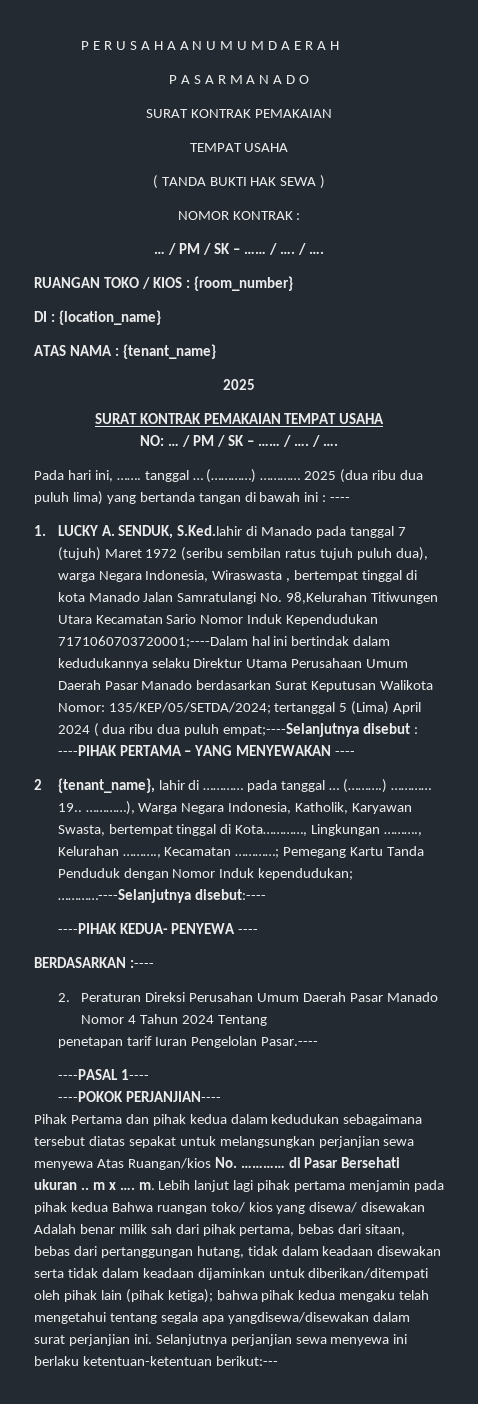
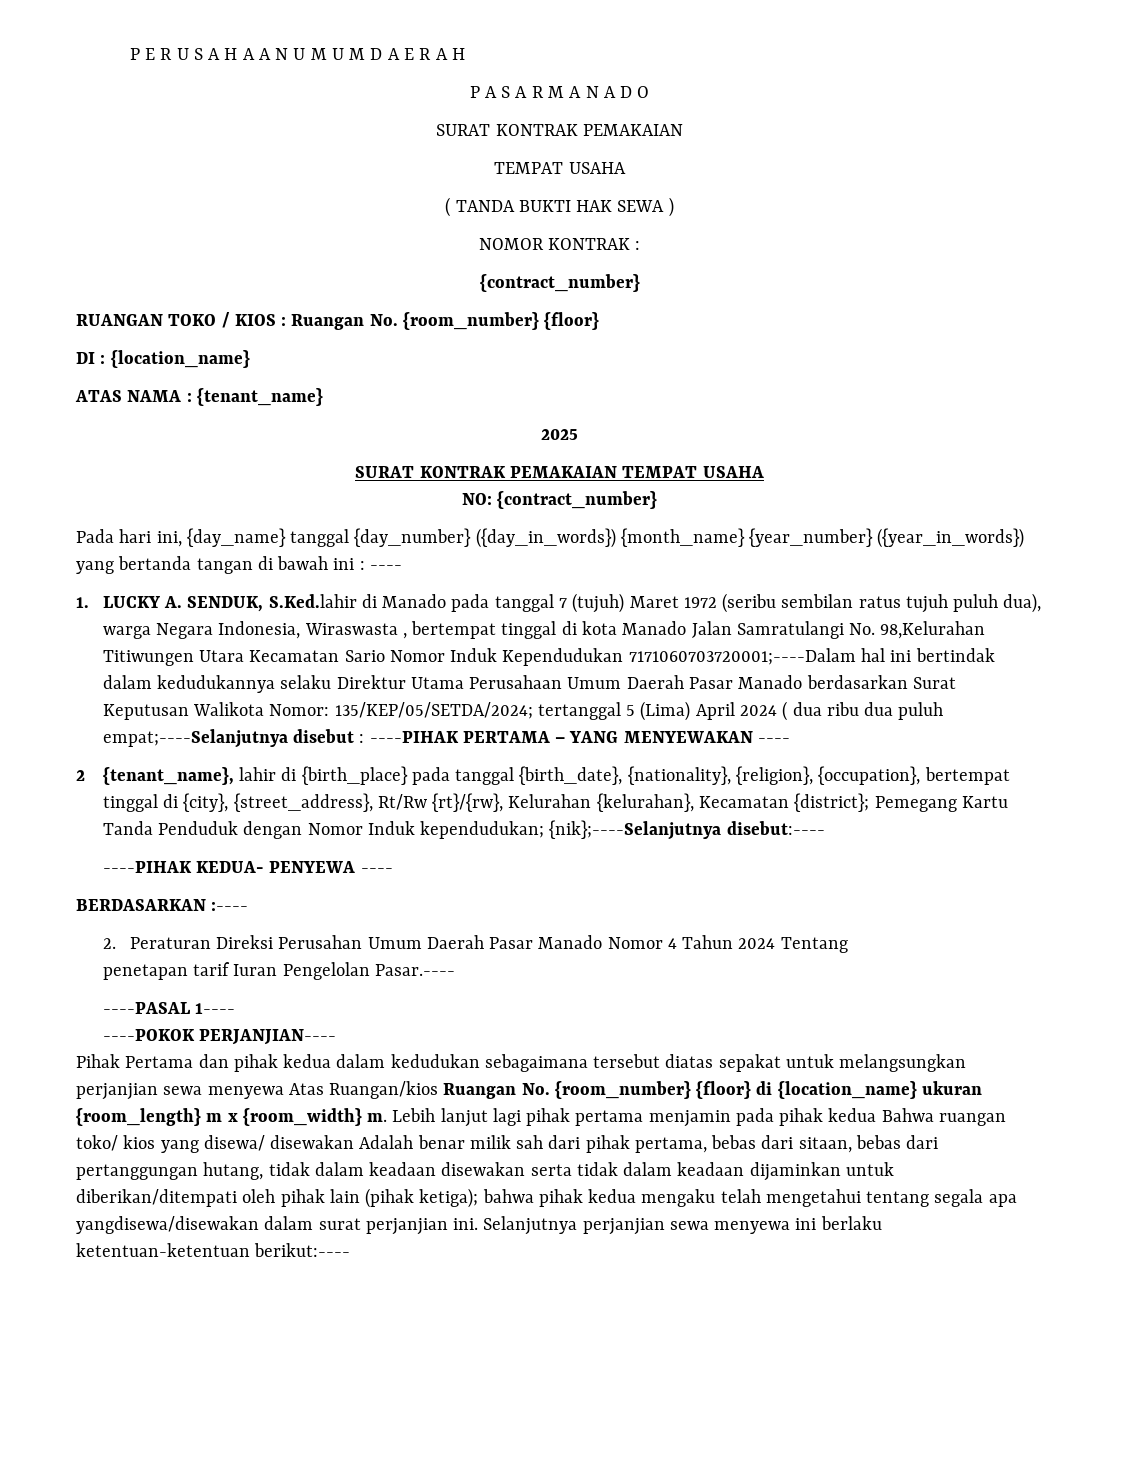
  NOMOR KONTRAK :
- … / PM / SK – …… / …. / ….
+ {contract_number}
- RUANGAN TOKO / KIOS : {room_number}
+ RUANGAN TOKO / KIOS : Ruangan No. {room_number} {floor}
- NO: … / PM / SK – …… / …. / ….
- Pada hari ini, ……. tanggal … (…………) ………… 2025 (dua ribu dua puluh lima) yang bertanda tangan di bawah ini : ----
+ NO: {contract_number}
+ Pada hari ini, {day_name} tanggal {day_number} ({day_in_words}) {month_name} {year_number} ({year_in_words}) yang bertanda tangan di bawah ini : ----
- 2 {tenant_name}, lahir di ………… pada tanggal … (……….) ………… 19.. …………), Warga Negara Indonesia, Katholik, Karyawan Swasta, bertempat tinggal di Kota…………, Lingkungan ………., Kelurahan ………., Kecamatan …………; Pemegang Kartu Tanda Penduduk dengan Nomor Induk kependudukan; …………----Selanjutnya disebut:----
+ 2 {tenant_name}, lahir di {birth_place} pada tanggal {birth_date}, {nationality}, {religion}, {occupation}, bertempat tinggal di {city}, {street_address}, Rt/Rw {rt}/{rw}, Kelurahan {kelurahan}, Kecamatan {district}; Pemegang Kartu Tanda Penduduk dengan Nomor Induk kependudukan; {nik};----Selanjutnya disebut:----
- Pihak Pertama dan pihak kedua dalam kedudukan sebagaimana tersebut diatas sepakat untuk melangsungkan perjanjian sewa menyewa Atas Ruangan/kios No. ………… di Pasar Bersehati ukuran .. m x …. m.
+ Pihak Pertama dan pihak kedua dalam kedudukan sebagaimana tersebut diatas sepakat untuk melangsungkan perjanjian sewa menyewa Atas Ruangan/kios Ruangan No. {room_number} {floor} di {location_name} ukuran {room_length} m x {room_width} m.
- Selanjutnya perjanjian sewa menyewa ini berlaku ketentuan-ketentuan berikut:---
+ Selanjutnya perjanjian sewa menyewa ini berlaku ketentuan-ketentuan berikut:----

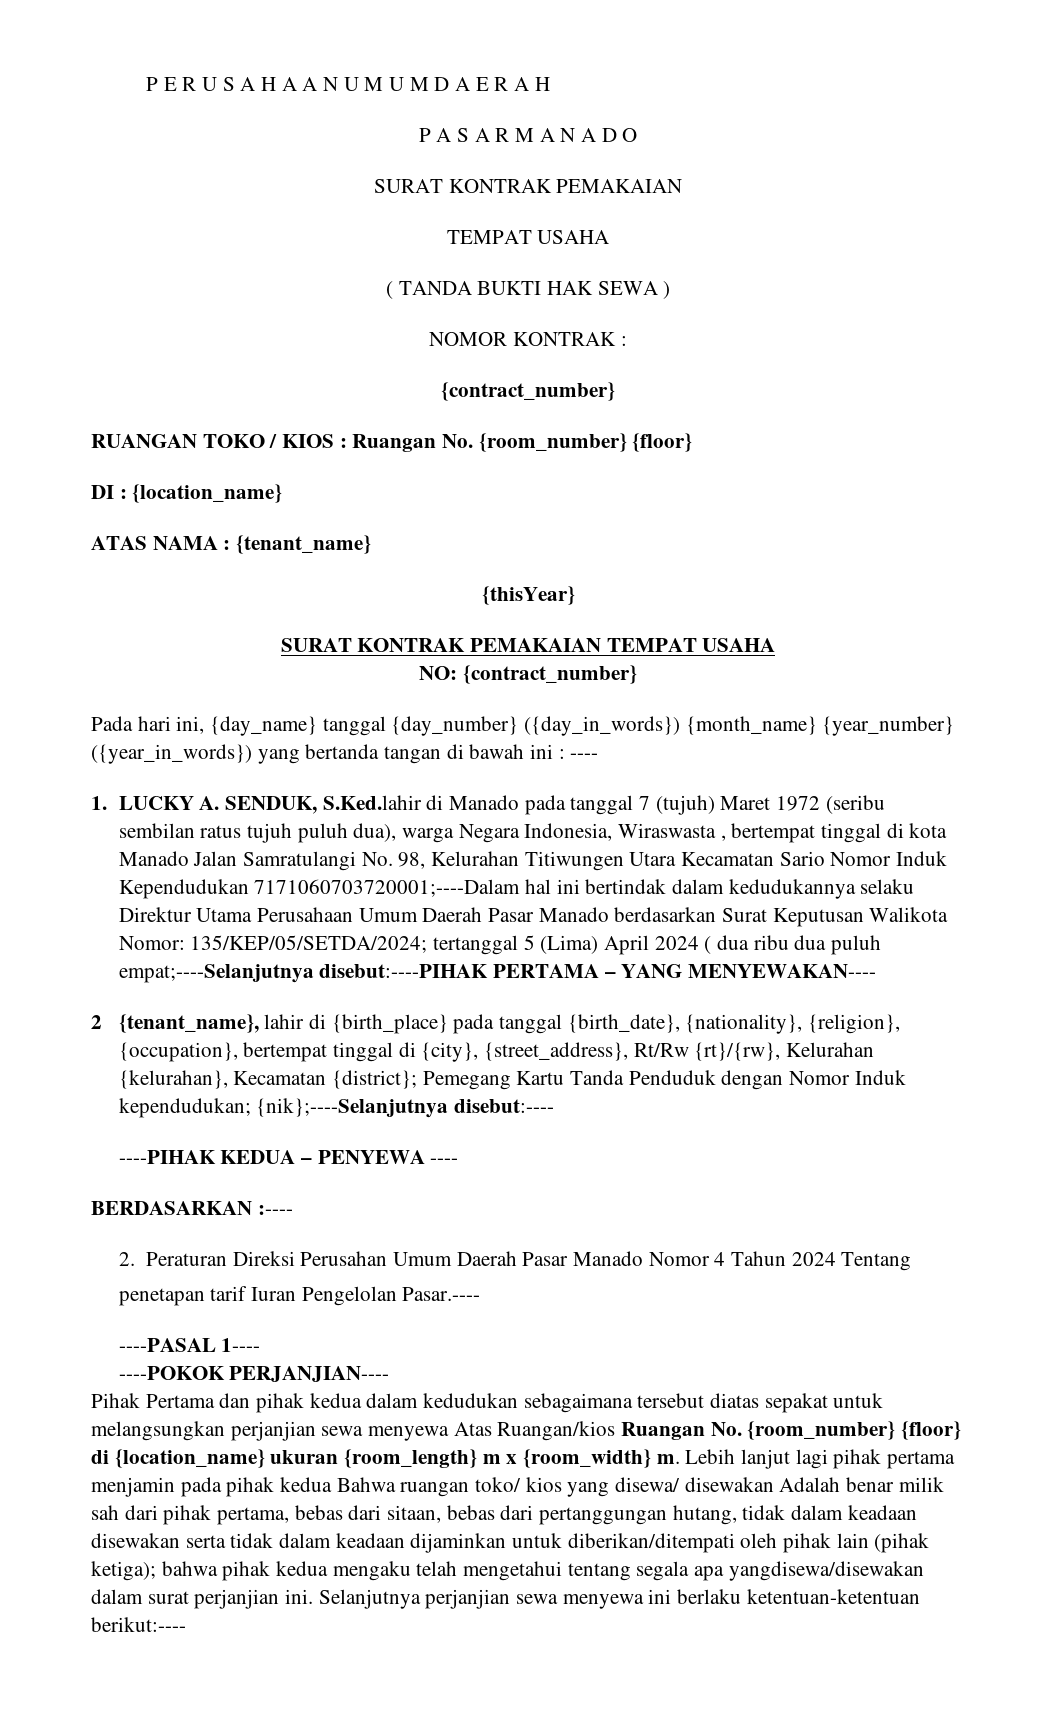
- 2025
+ {thisYear}
- 1. LUCKY A. SENDUK, S.Ked.lahir di Manado pada tanggal 7 (tujuh) Maret 1972 (seribu sembilan ratus tujuh puluh dua), warga Negara Indonesia, Wiraswasta , bertempat tinggal di kota Manado Jalan Samratulangi No. 98,Kelurahan Titiwungen Utara Kecamatan Sario Nomor Induk Kependudukan 7171060703720001;----Dalam hal ini bertindak dalam kedudukannya selaku Direktur Utama Perusahaan Umum Daerah Pasar Manado berdasarkan Surat Keputusan Walikota Nomor:
+ 1. LUCKY A. SENDUK, S.Ked.lahir di Manado pada tanggal 7 (tujuh) Maret 1972 (seribu sembilan ratus tujuh puluh dua), warga Negara Indonesia, Wiraswasta , bertempat tinggal di kota Manado Jalan Samratulangi No. 98, Kelurahan Titiwungen Utara Kecamatan Sario Nomor Induk Kependudukan 7171060703720001;----Dalam hal ini bertindak dalam kedudukannya selaku Direktur Utama Perusahaan Umum Daerah Pasar Manado berdasarkan Surat Keputusan Walikota Nomor:
- tertanggal 5 (Lima) April 2024 ( dua ribu dua puluh empat;----Selanjutnya disebut : ----PIHAK PERTAMA – YANG MENYEWAKAN ----
+ tertanggal 5 (Lima) April 2024 ( dua ribu dua puluh empat;----Selanjutnya disebut:----PIHAK PERTAMA – YANG MENYEWAKAN----
- ----PIHAK KEDUA- PENYEWA ----
+ ----PIHAK KEDUA – PENYEWA ----

